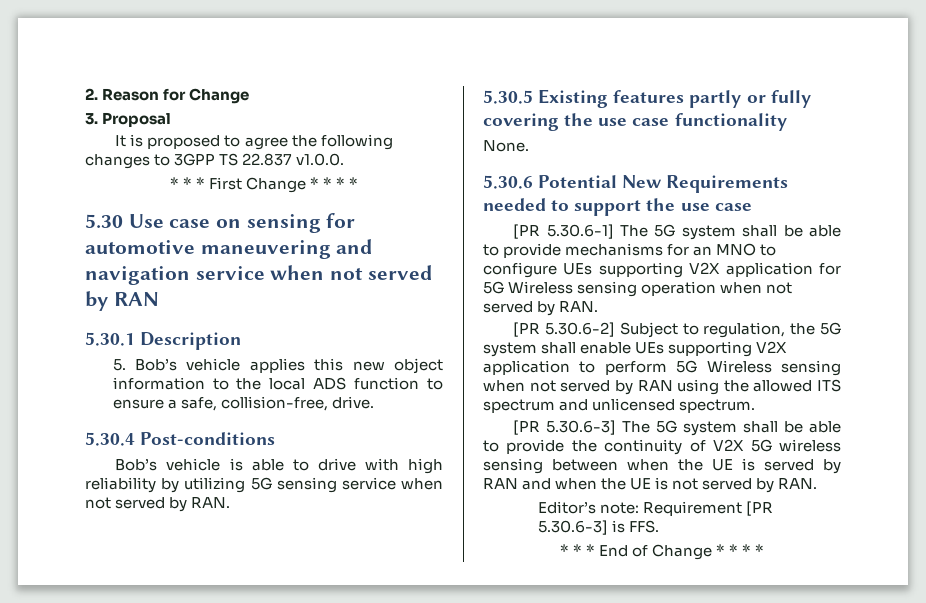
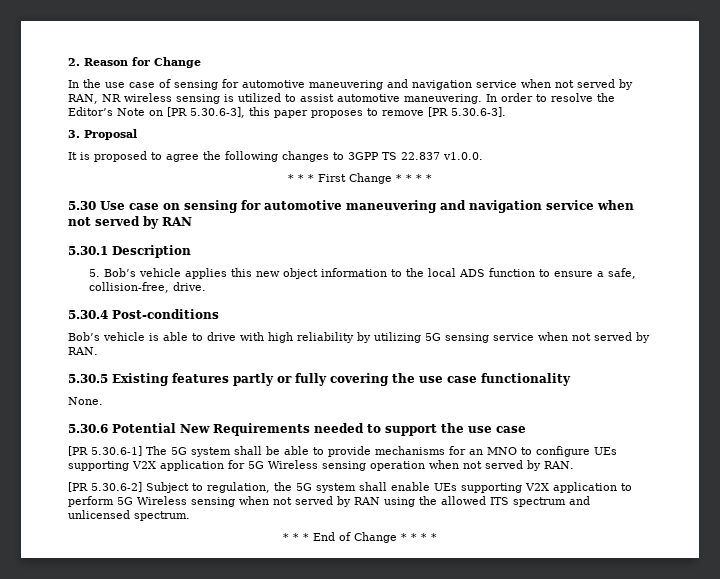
+ In the use case of sensing for automotive maneuvering and navigation service when not served by RAN, NR wireless sensing is utilized to assist automotive maneuvering. In order to resolve the Editor’s Note on [PR 5.30.6-3], this paper proposes to remove [PR 5.30.6-3].
- [PR 5.30.6-3] The 5G system shall be able to provide the continuity of V2X 5G wireless sensing between when the UE is served by RAN and when the UE is not served by RAN.
- Editor’s note: Requirement [PR 5.30.6-3] is FFS.

